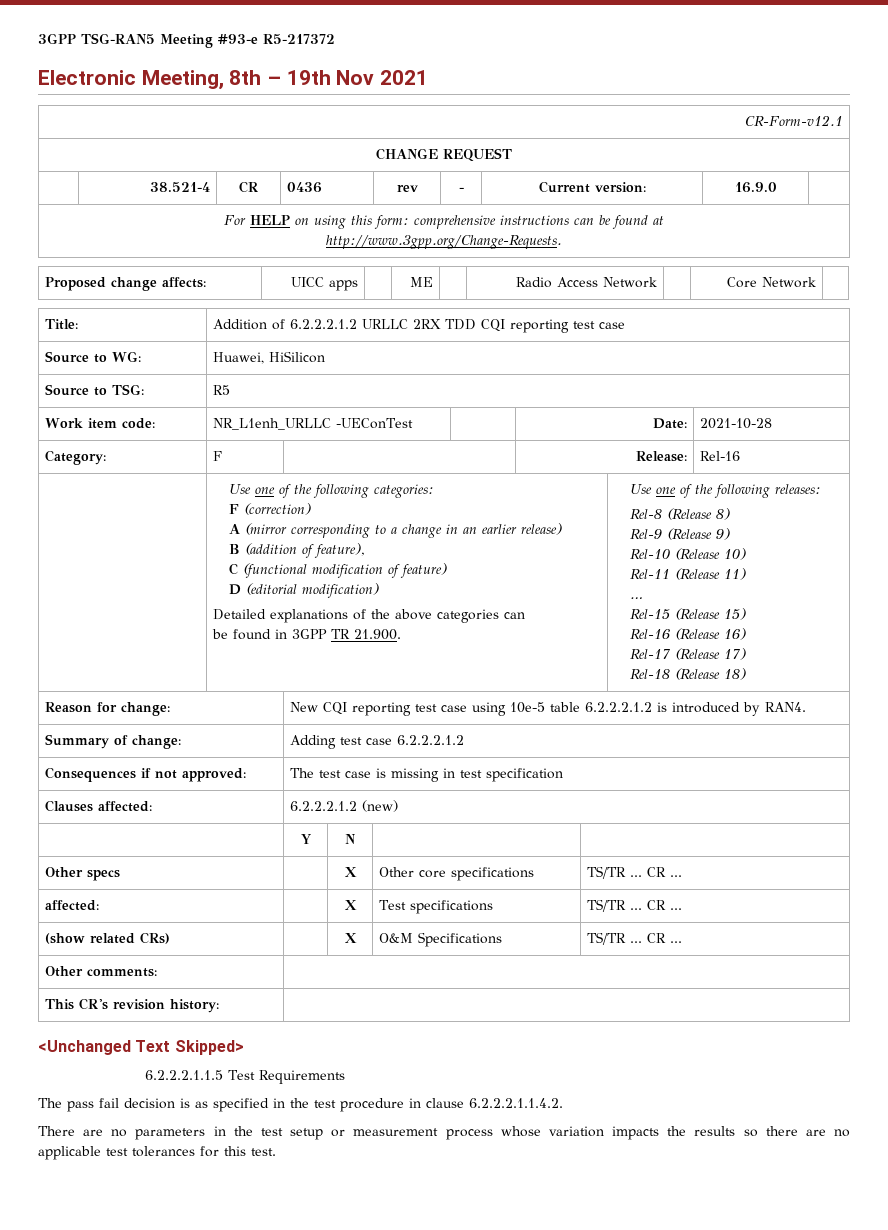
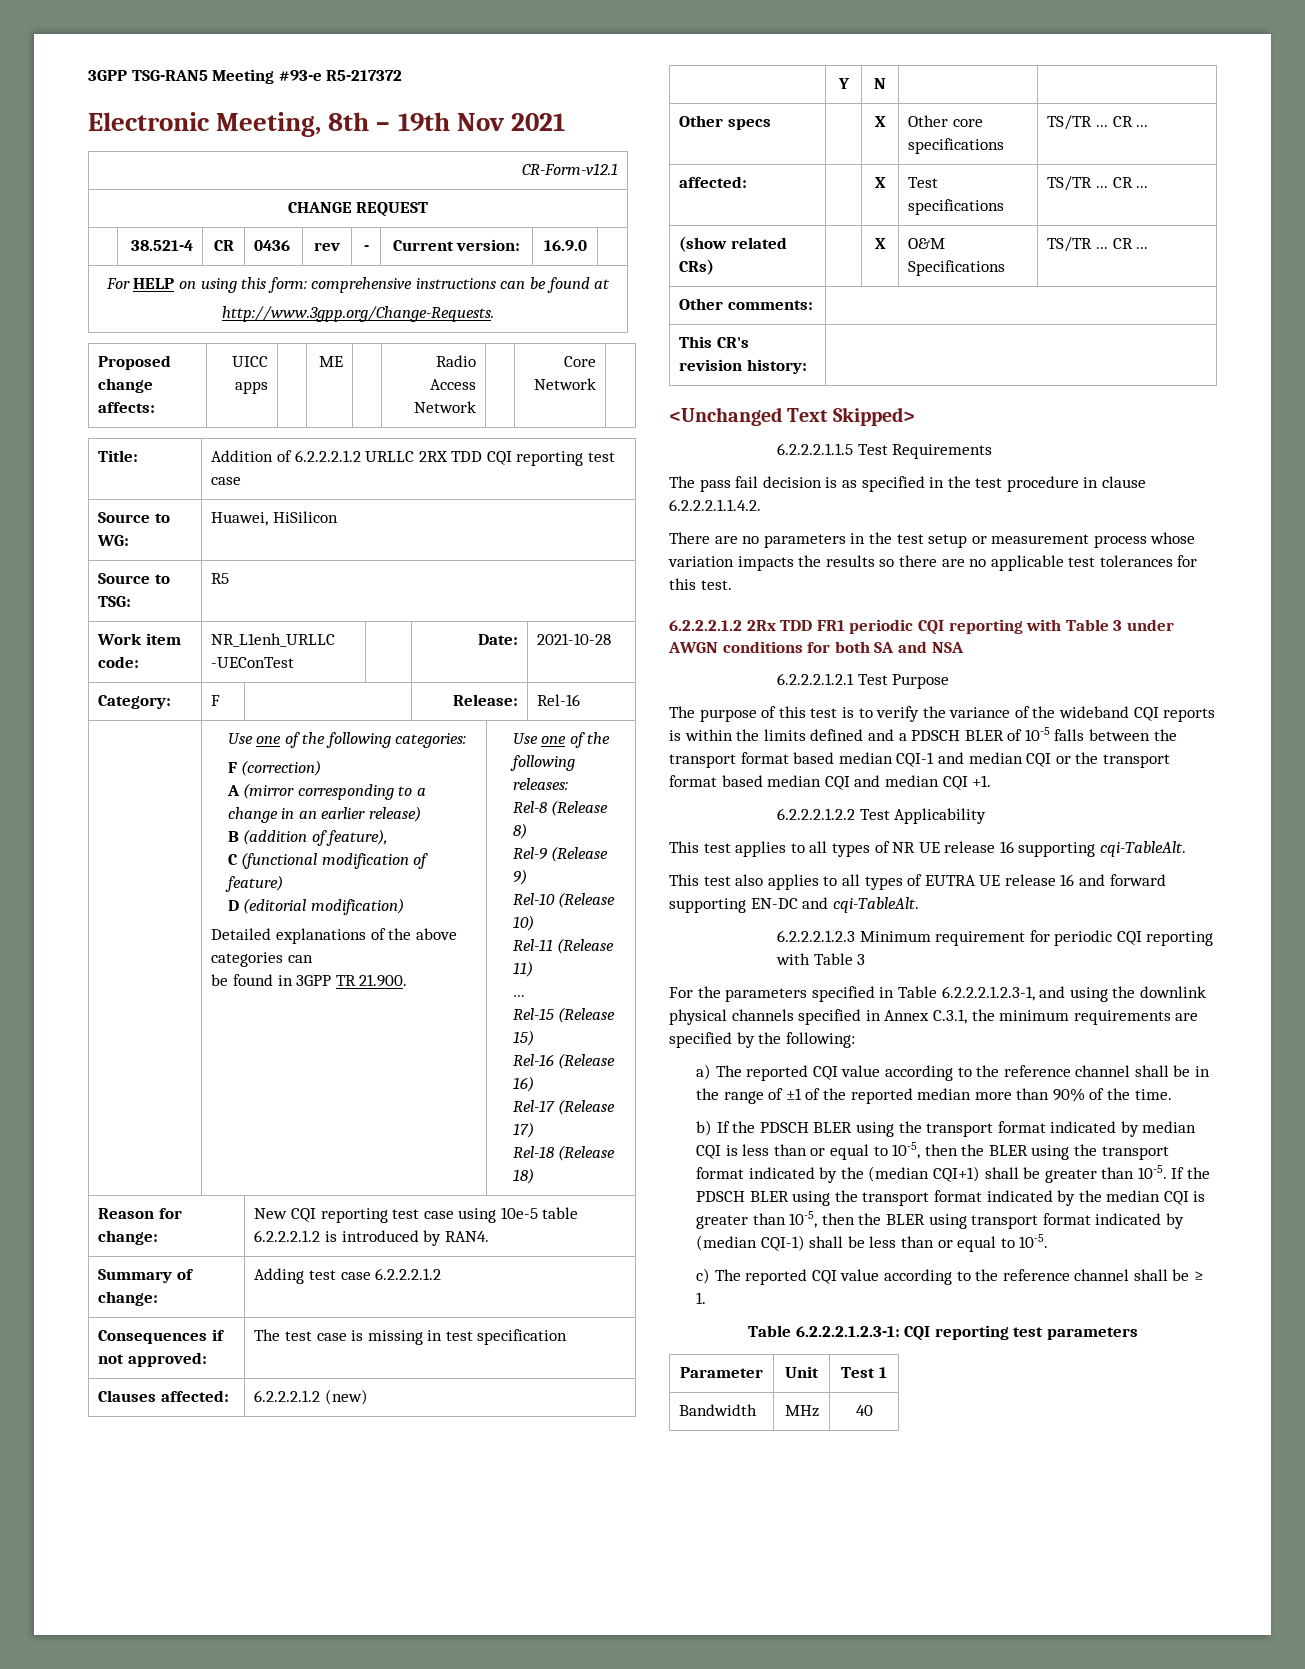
+ 6.2.2.2.1.2 2Rx TDD FR1 periodic CQI reporting with Table 3 under AWGN conditions for both SA and NSA
+ 6.2.2.2.1.2.1 Test Purpose
+ The purpose of this test is to verify the variance of the wideband CQI reports is within the limits defined and a PDSCH BLER of 10-5 falls between the transport format based median CQI-1 and median CQI or the transport format based median CQI and median CQI +1.
+ 6.2.2.2.1.2.2 Test Applicability
+ This test applies to all types of NR UE release 16 supporting cqi-TableAlt.
+ This test also applies to all types of EUTRA UE release 16 and forward supporting EN-DC and cqi-TableAlt.
+ 6.2.2.2.1.2.3 Minimum requirement for periodic CQI reporting with Table 3
+ For the parameters specified in Table 6.2.2.2.1.2.3-1, and using the downlink physical channels specified in Annex C.3.1, the minimum requirements are specified by the following:
+ a) The reported CQI value according to the reference channel shall be in the range of ±1 of the reported median more than 90% of the time.
+ b) If the PDSCH BLER using the transport format indicated by median CQI is less than or equal to 10-5, then the BLER using the transport format indicated by the (median CQI+1) shall be greater than 10-5. If the PDSCH BLER using the transport format indicated by the median CQI is greater than 10-5, then the BLER using transport format indicated by (median CQI-1) shall be less than or equal to 10-5.
+ c) The reported CQI value according to the reference channel shall be ≥ 1.
+ Table 6.2.2.2.1.2.3-1: CQI reporting test parameters
+ Parameter | Unit | Test 1
+ Bandwidth | MHz | 40

